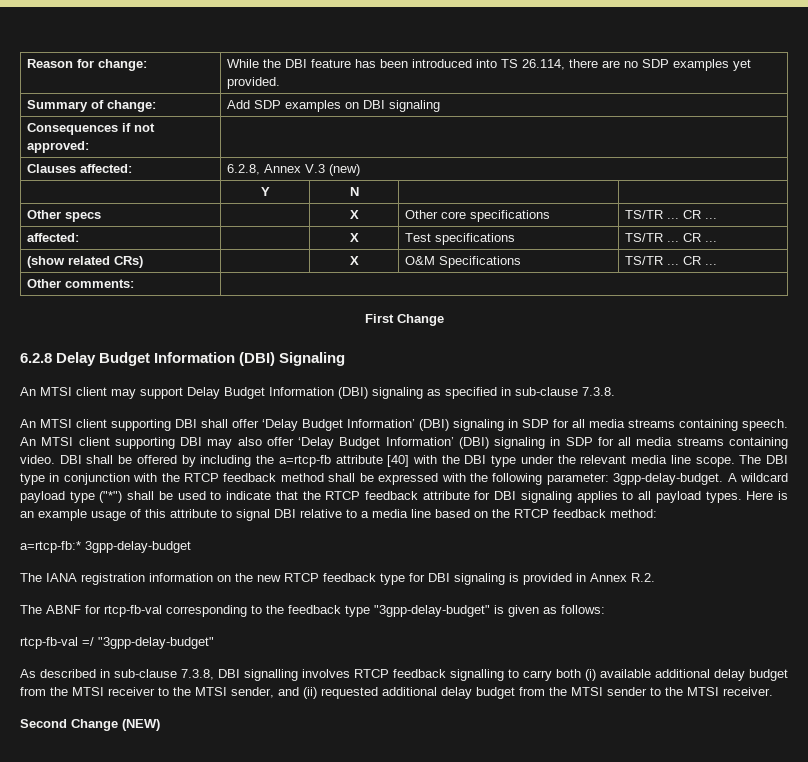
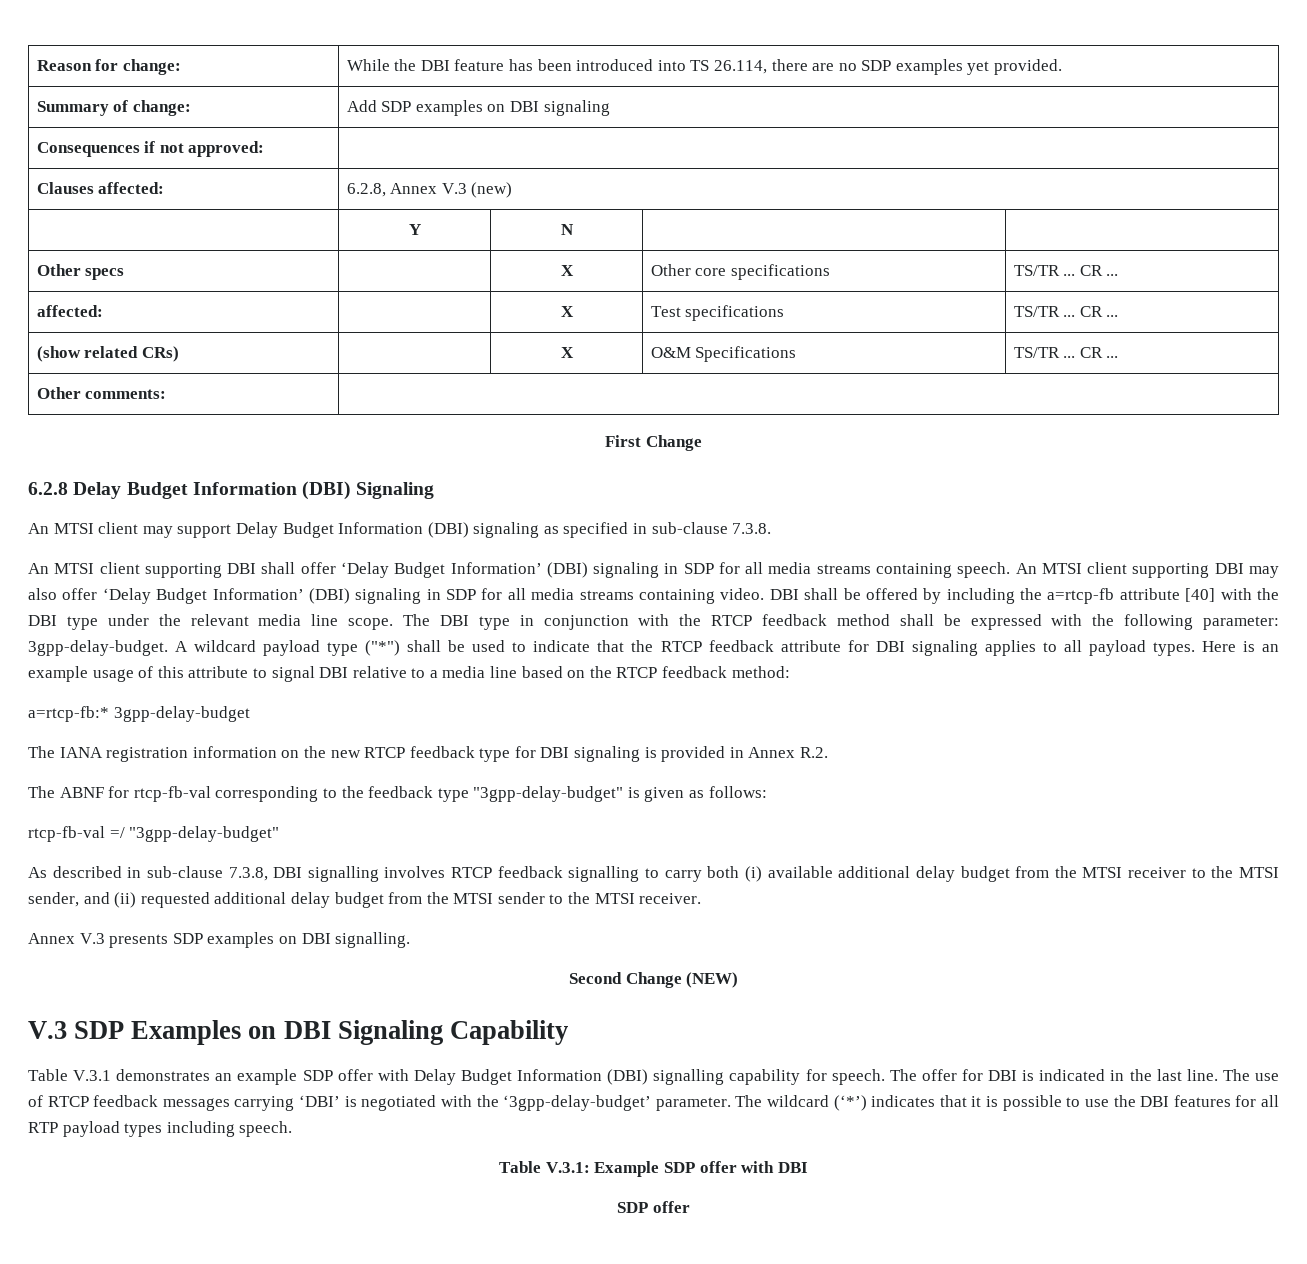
+ Annex V.3 presents SDP examples on DBI signalling.
  Second Change (NEW)
+ V.3 SDP Examples on DBI Signaling Capability
+ Table V.3.1 demonstrates an example SDP offer with Delay Budget Information (DBI) signalling capability for speech. The offer for DBI is indicated in the last line. The use of RTCP feedback messages carrying ‘DBI’ is negotiated with the ‘3gpp-delay-budget’ parameter. The wildcard (‘*’) indicates that it is possible to use the DBI features for all RTP payload types including speech.
+ Table V.3.1: Example SDP offer with DBI
+ SDP offer

